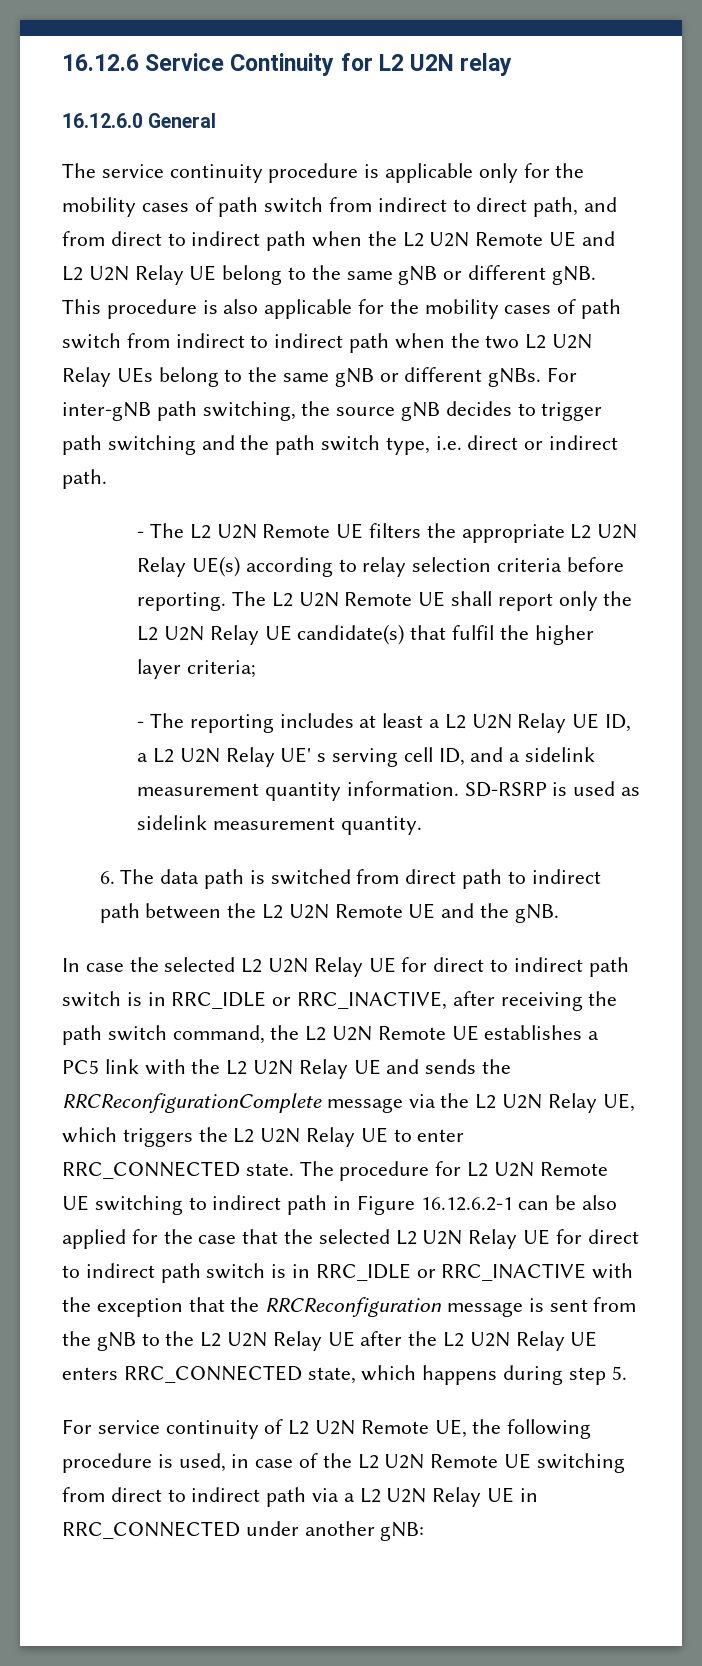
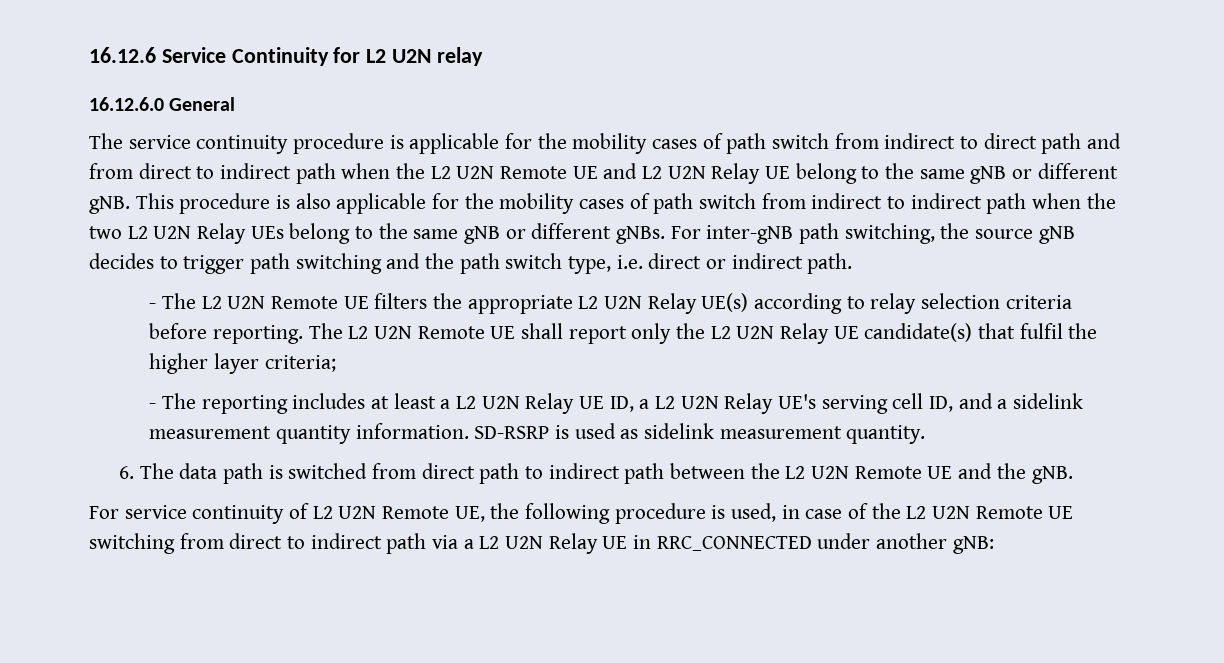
- The service continuity procedure is applicable only for the mobility cases of path switch from indirect to direct path, and from direct to indirect path when the L2 U2N Remote UE and L2 U2N Relay UE belong to the same gNB or different gNB.
+ The service continuity procedure is applicable for the mobility cases of path switch from indirect to direct path and from direct to indirect path when the L2 U2N Remote UE and L2 U2N Relay UE belong to the same gNB or different gNB.
- - The reporting includes at least a L2 U2N Relay UE ID, a L2 U2N Relay UE' s serving cell ID, and a sidelink measurement quantity information.
+ - The reporting includes at least a L2 U2N Relay UE ID, a L2 U2N Relay UE's serving cell ID, and a sidelink measurement quantity information.
- In case the selected L2 U2N Relay UE for direct to indirect path switch is in RRC_IDLE or RRC_INACTIVE, after receiving the path switch command, the L2 U2N Remote UE establishes a PC5 link with the L2 U2N Relay UE and sends the RRCReconfigurationComplete message via the L2 U2N Relay UE, which triggers the L2 U2N Relay UE to enter RRC_CONNECTED state. The procedure for L2 U2N Remote UE switching to indirect path in Figure 16.12.6.2-1 can be also applied for the case that the selected L2 U2N Relay UE for direct to indirect path switch is in RRC_IDLE or RRC_INACTIVE with the exception that the RRCReconfiguration message is sent from the gNB to the L2 U2N Relay UE after the L2 U2N Relay UE enters RRC_CONNECTED state, which happens during step 5.

